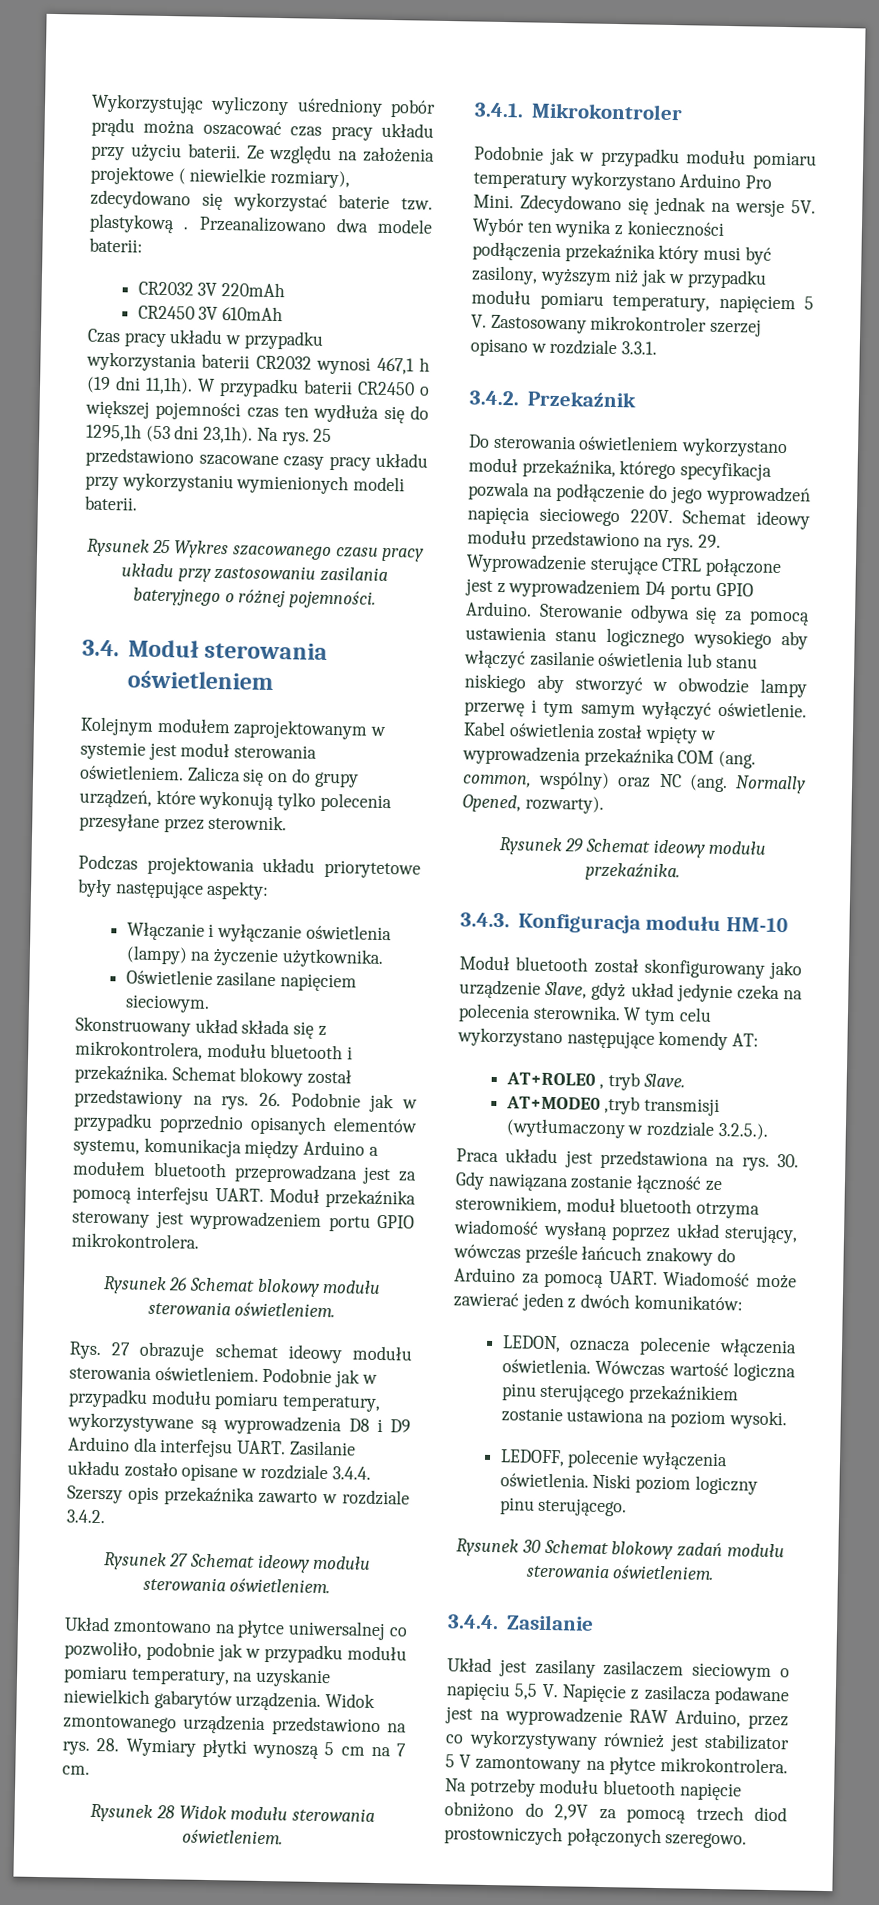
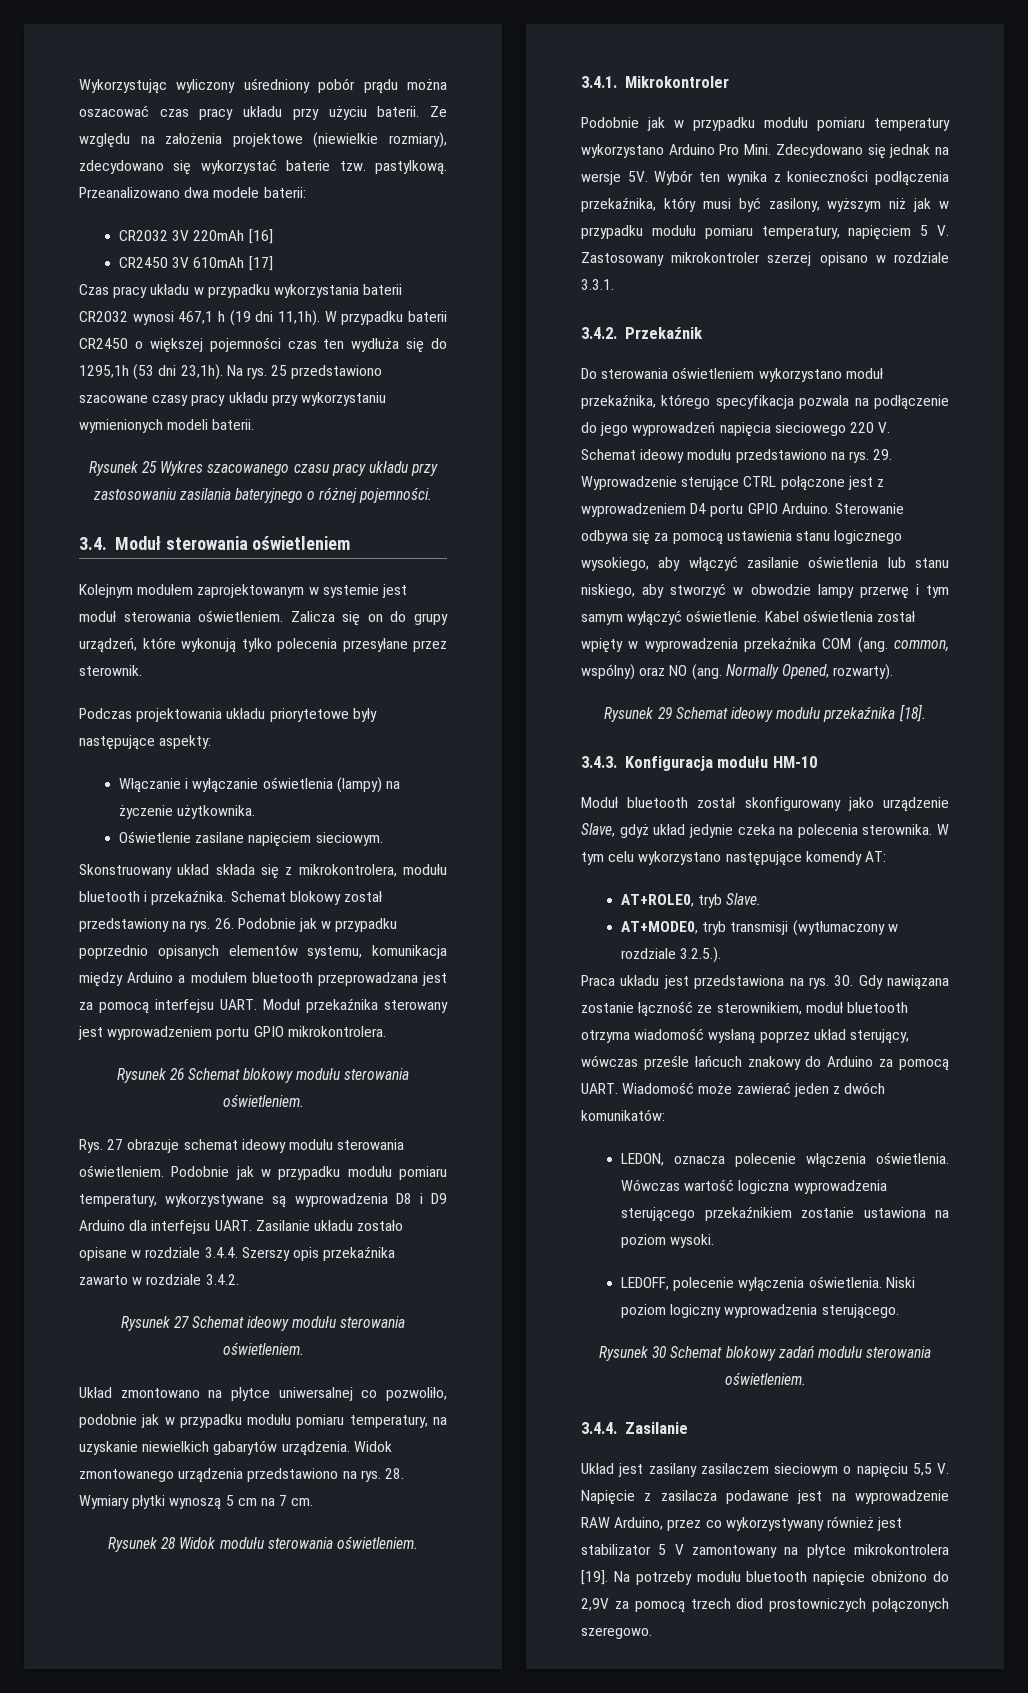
- Ze względu na założenia projektowe ( niewielkie rozmiary), zdecydowano się wykorzystać baterie tzw. plastykową .
+ Ze względu na założenia projektowe (niewielkie rozmiary), zdecydowano się wykorzystać baterie tzw. pastylkową.
- CR2032 3V 220mAh
+ CR2032 3V 220mAh [16]
- CR2450 3V 610mAh
+ CR2450 3V 610mAh [17]
- Wybór ten wynika z konieczności podłączenia przekaźnika który musi być zasilony, wyższym niż jak w przypadku modułu pomiaru temperatury, napięciem 5 V. Zastosowany mikrokontroler szerzej opisano w rozdziale 3.3.1.
+ Wybór ten wynika z konieczności podłączenia przekaźnika, który musi być zasilony, wyższym niż jak w przypadku modułu pomiaru temperatury, napięciem 5 V. Zastosowany mikrokontroler szerzej opisano w rozdziale 3.3.1.
- Do sterowania oświetleniem wykorzystano moduł przekaźnika, którego specyfikacja pozwala na podłączenie do jego wyprowadzeń napięcia sieciowego 220V. Schemat ideowy modułu przedstawiono na rys.
+ Do sterowania oświetleniem wykorzystano moduł przekaźnika, którego specyfikacja pozwala na podłączenie do jego wyprowadzeń napięcia sieciowego 220 V. Schemat ideowy modułu przedstawiono na rys.
- Sterowanie odbywa się za pomocą ustawienia stanu logicznego wysokiego aby włączyć zasilanie oświetlenia lub stanu niskiego aby stworzyć w obwodzie lampy przerwę i tym samym wyłączyć oświetlenie.
+ Sterowanie odbywa się za pomocą ustawienia stanu logicznego wysokiego, aby włączyć zasilanie oświetlenia lub stanu niskiego, aby stworzyć w obwodzie lampy przerwę i tym samym wyłączyć oświetlenie.
- Kabel oświetlenia został wpięty w wyprowadzenia przekaźnika COM (ang. common, wspólny) oraz NC (ang.
+ Kabel oświetlenia został wpięty w wyprowadzenia przekaźnika COM (ang. common, wspólny) oraz NO (ang.
- Rysunek 29 Schemat ideowy modułu przekaźnika.
+ Rysunek 29 Schemat ideowy modułu przekaźnika [18].
- AT+ROLE0 , tryb Slave.
+ AT+ROLE0, tryb Slave.
- AT+MODE0 ,tryb transmisji (wytłumaczony w rozdziale 3.2.5.).
+ AT+MODE0, tryb transmisji (wytłumaczony w rozdziale 3.2.5.).
- Wówczas wartość logiczna pinu sterującego przekaźnikiem zostanie ustawiona na poziom wysoki.
+ Wówczas wartość logiczna wyprowadzenia sterującego przekaźnikiem zostanie ustawiona na poziom wysoki.
- Niski poziom logiczny pinu sterującego.
+ Niski poziom logiczny wyprowadzenia sterującego.
- Układ jest zasilany zasilaczem sieciowym o napięciu 5,5 V. Napięcie z zasilacza podawane jest na wyprowadzenie RAW Arduino, przez co wykorzystywany również jest stabilizator 5 V zamontowany na płytce mikrokontrolera.
+ Układ jest zasilany zasilaczem sieciowym o napięciu 5,5 V. Napięcie z zasilacza podawane jest na wyprowadzenie RAW Arduino, przez co wykorzystywany również jest stabilizator 5 V zamontowany na płytce mikrokontrolera [19].

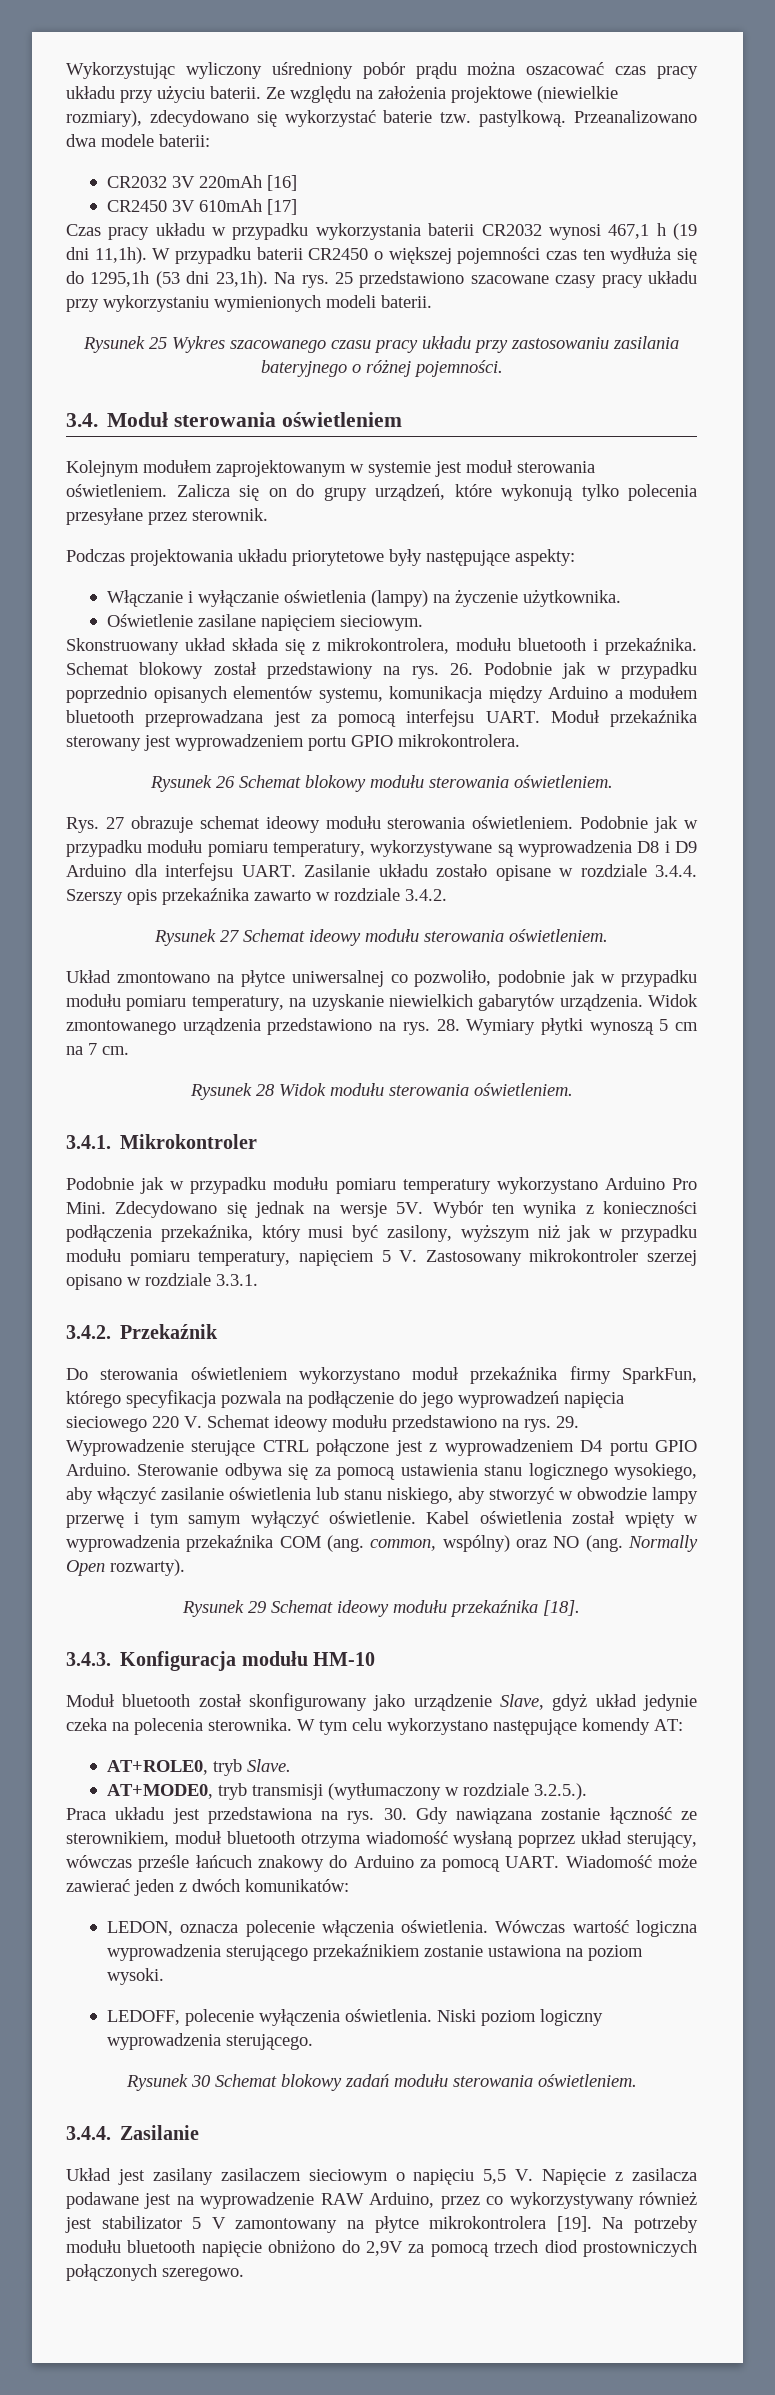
- Do sterowania oświetleniem wykorzystano moduł przekaźnika, którego specyfikacja pozwala na podłączenie do jego wyprowadzeń napięcia sieciowego 220 V. Schemat ideowy modułu przedstawiono na rys.
+ Do sterowania oświetleniem wykorzystano moduł przekaźnika firmy SparkFun, którego specyfikacja pozwala na podłączenie do jego wyprowadzeń napięcia sieciowego 220 V. Schemat ideowy modułu przedstawiono na rys.
- Normally Opened, rozwarty).
+ Normally Open rozwarty).

